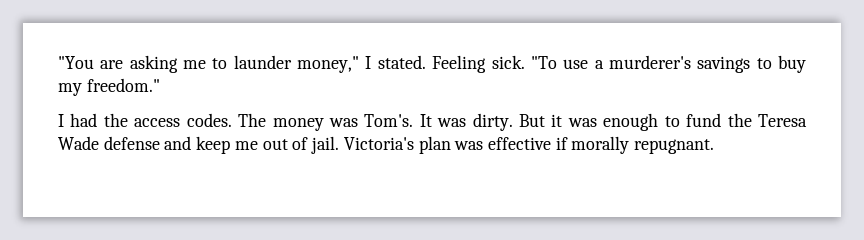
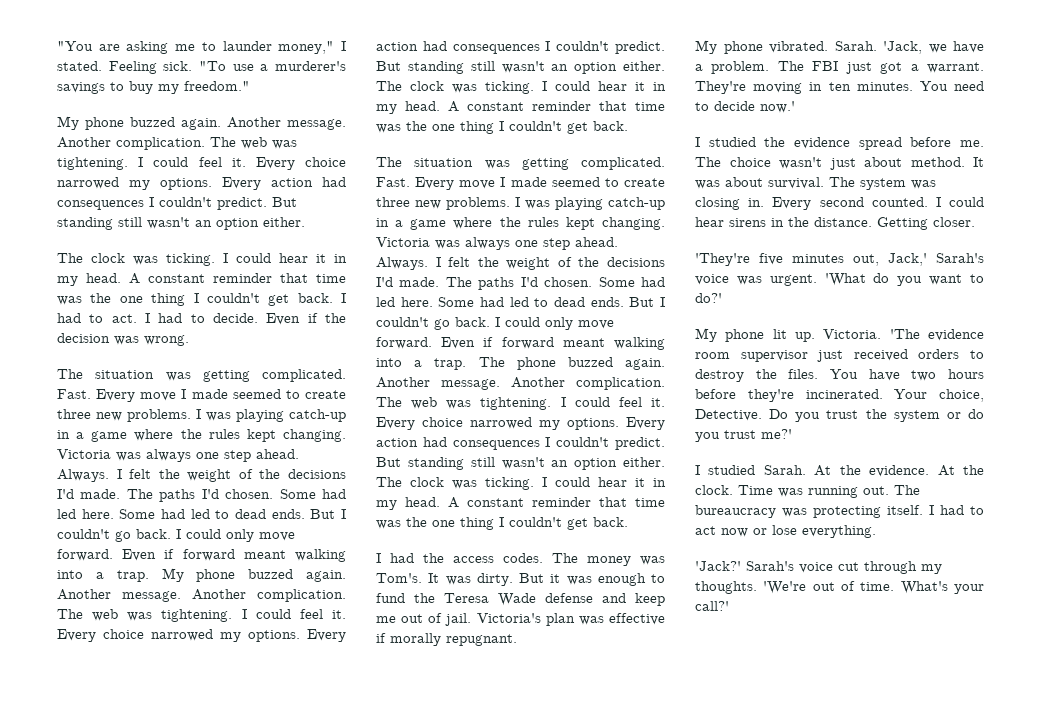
  "To use a murderer's savings to buy my freedom."
+ My phone buzzed again. Another message. Another complication. The web was tightening. I could feel it. Every choice narrowed my options. Every action had consequences I couldn't predict. But standing still wasn't an option either.
+ The clock was ticking. I could hear it in my head. A constant reminder that time was the one thing I couldn't get back. I had to act. I had to decide. Even if the decision was wrong.
+ The situation was getting complicated. Fast. Every move I made seemed to create three new problems. I was playing catch-up in a game where the rules kept changing. Victoria was always one step ahead. Always. I felt the weight of the decisions I'd made. The paths I'd chosen. Some had led here. Some had led to dead ends. But I couldn't go back. I could only move forward. Even if forward meant walking into a trap. My phone buzzed again. Another message. Another complication. The web was tightening. I could feel it. Every choice narrowed my options. Every action had consequences I couldn't predict. But standing still wasn't an option either. The clock was ticking. I could hear it in my head. A constant reminder that time was the one thing I couldn't get back.
+ The situation was getting complicated. Fast. Every move I made seemed to create three new problems. I was playing catch-up in a game where the rules kept changing. Victoria was always one step ahead. Always. I felt the weight of the decisions I'd made. The paths I'd chosen. Some had led here. Some had led to dead ends. But I couldn't go back. I could only move forward. Even if forward meant walking into a trap. The phone buzzed again. Another message. Another complication. The web was tightening. I could feel it. Every choice narrowed my options. Every action had consequences I couldn't predict. But standing still wasn't an option either. The clock was ticking. I could hear it in my head. A constant reminder that time was the one thing I couldn't get back.
+ My phone vibrated. Sarah. 'Jack, we have a problem. The FBI just got a warrant. They're moving in ten minutes. You need to decide now.'
+ I studied the evidence spread before me. The choice wasn't just about method. It was about survival. The system was closing in. Every second counted. I could hear sirens in the distance. Getting closer.
+ 'They're five minutes out, Jack,' Sarah's voice was urgent. 'What do you want to do?'
+ My phone lit up. Victoria. 'The evidence room supervisor just received orders to destroy the files. You have two hours before they're incinerated. Your choice, Detective. Do you trust the system or do you trust me?'
+ I studied Sarah. At the evidence. At the clock. Time was running out. The bureaucracy was protecting itself. I had to act now or lose everything.
+ 'Jack?' Sarah's voice cut through my thoughts. 'We're out of time. What's your call?'

